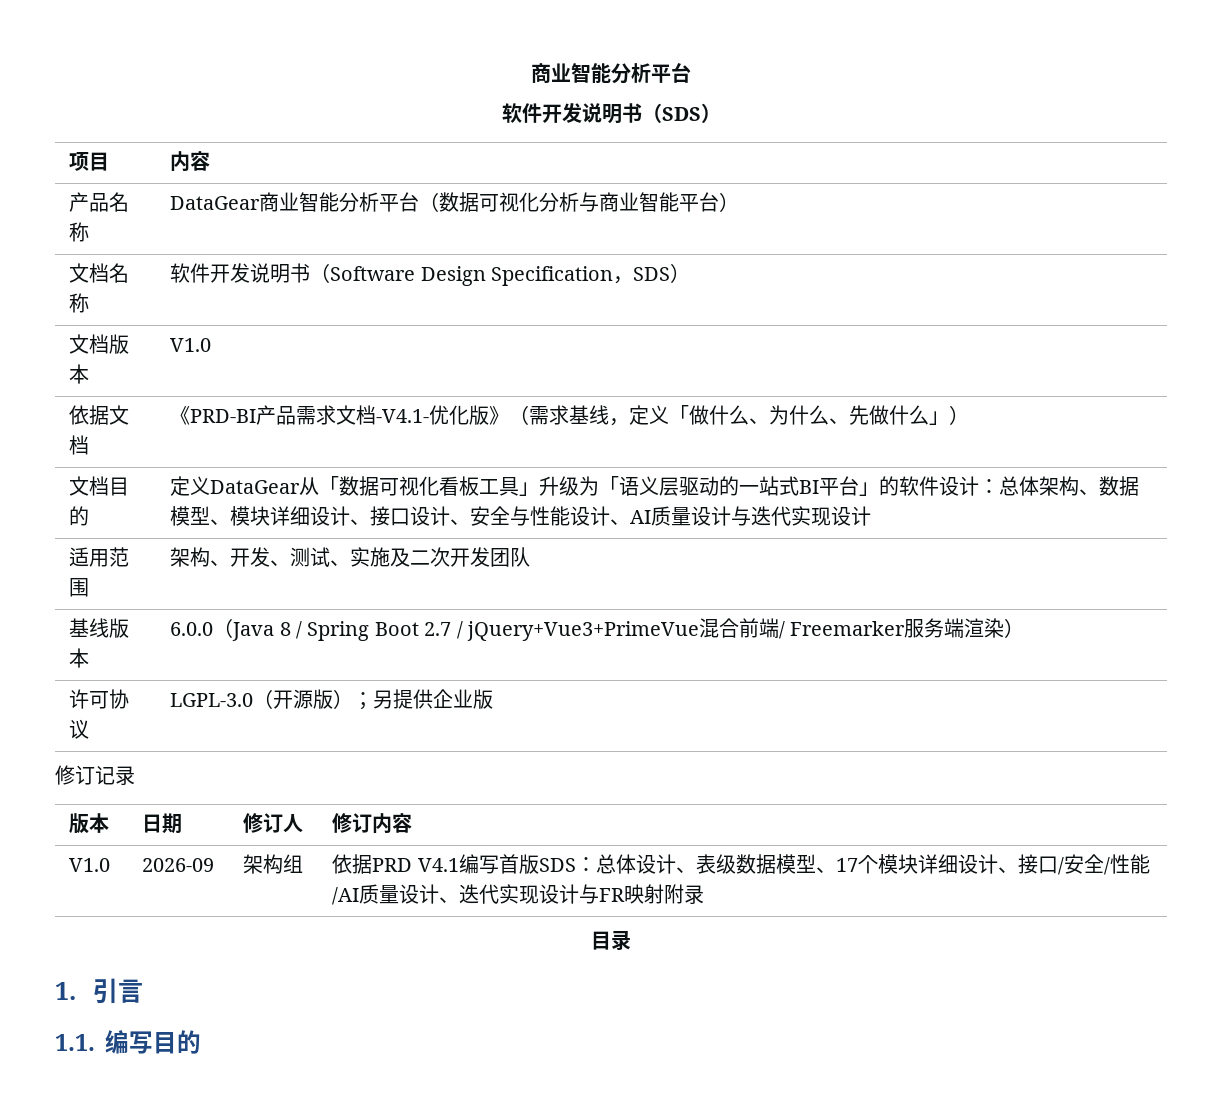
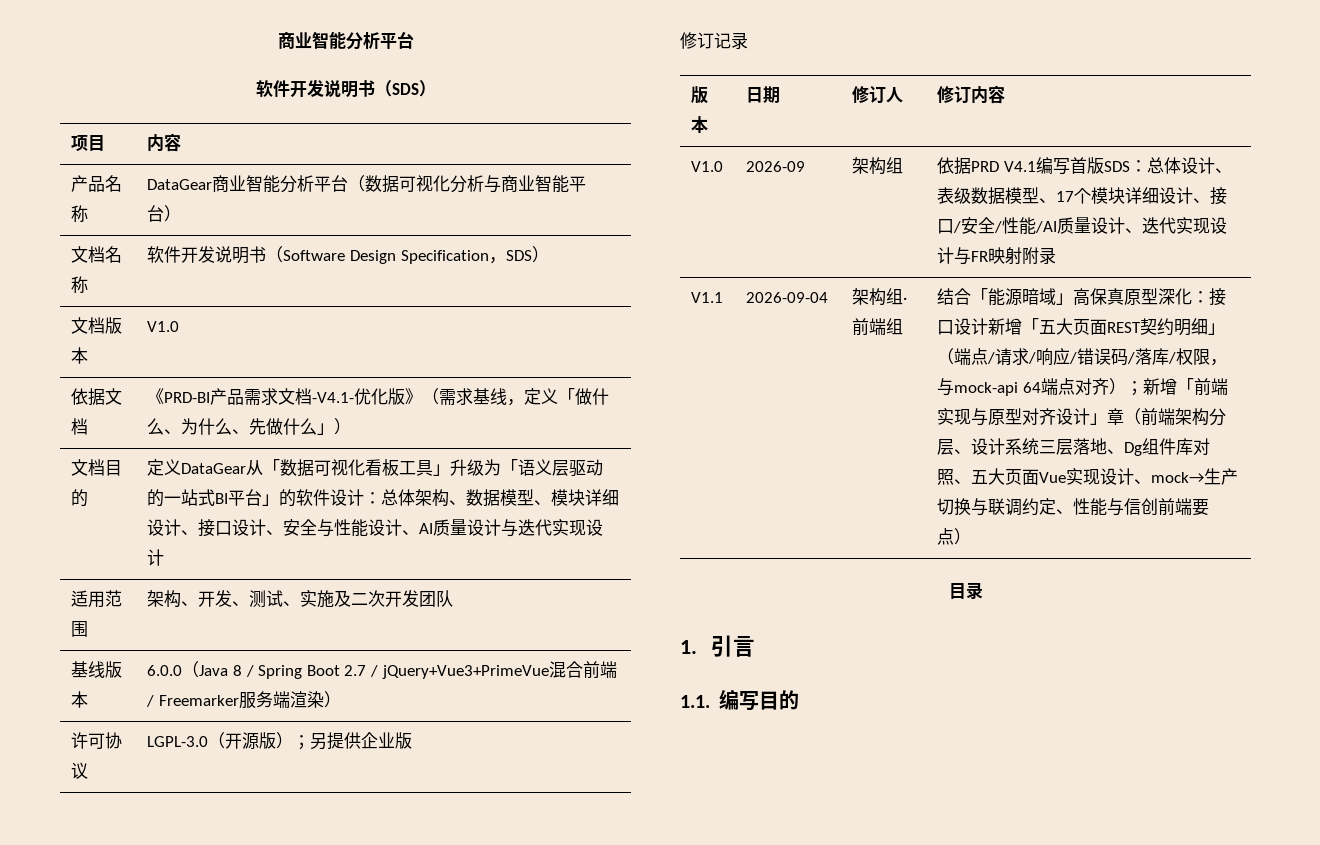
+ V1.1 | 2026-09-04 | 架构组·前端组 | 结合「能源暗域」高保真原型深化：接口设计新增「五大页面REST契约明细」（端点/请求/响应/错误码/落库/权限，与mock-api 64端点对齐）；新增「前端实现与原型对齐设计」章（前端架构分层、设计系统三层落地、Dg组件库对照、五大页面Vue实现设计、mock→生产切换与联调约定、性能与信创前端要点）

